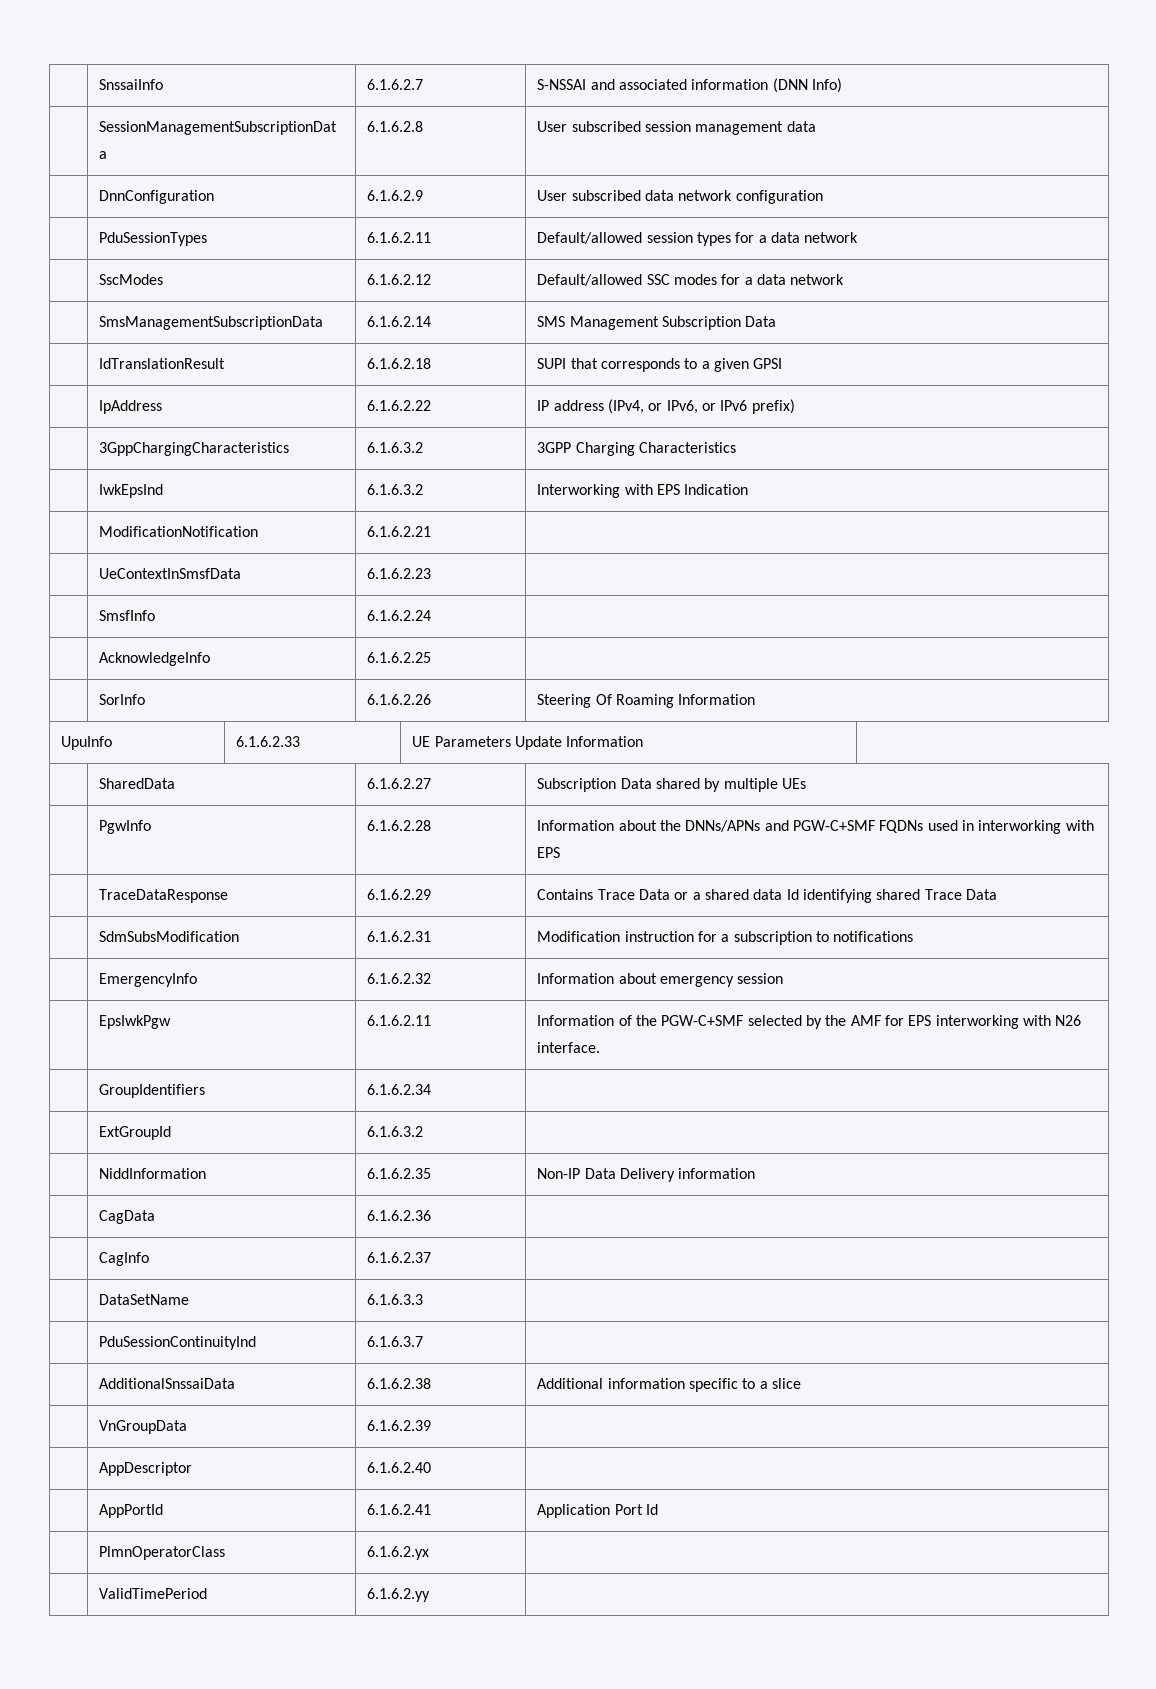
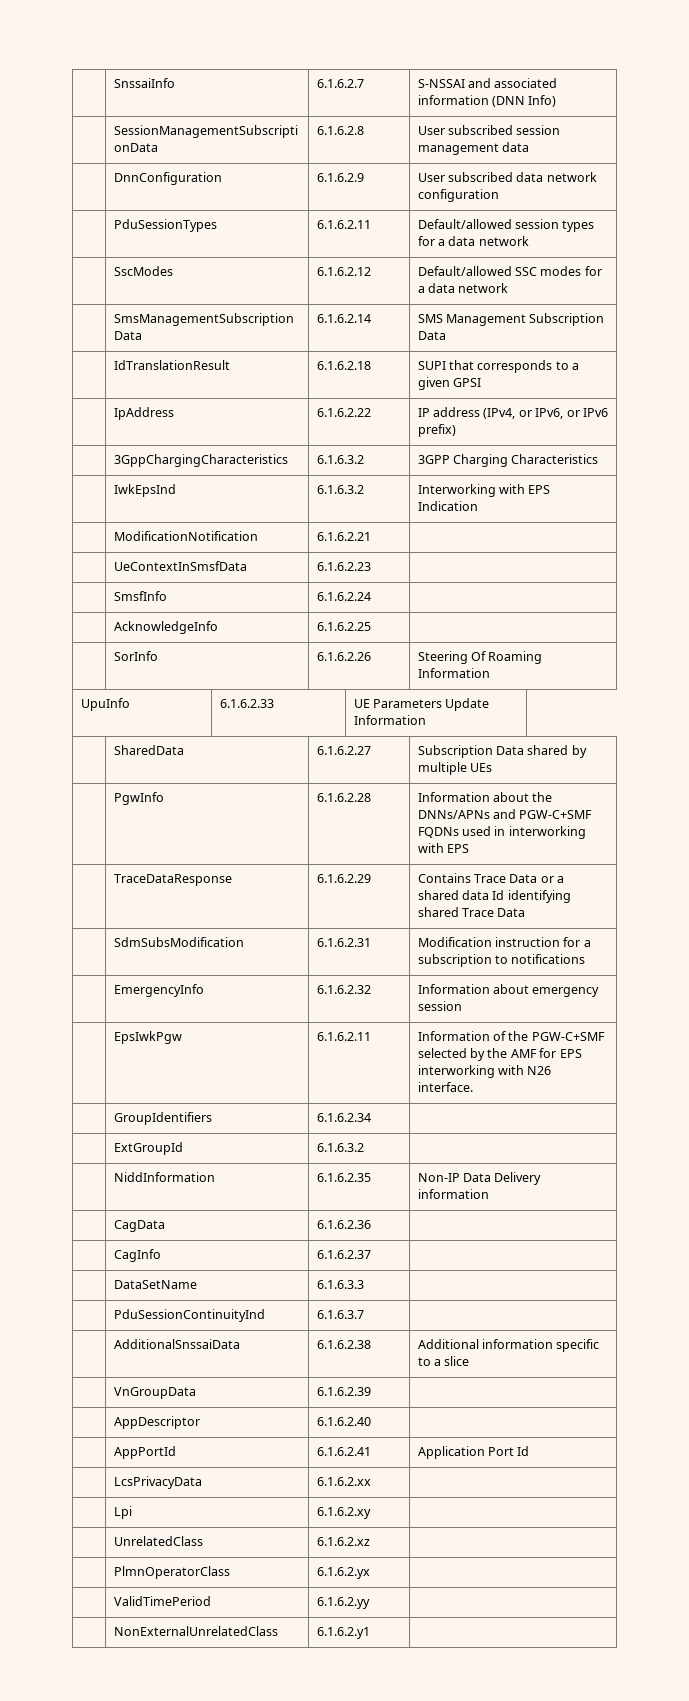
+ | LcsPrivacyData | 6.1.6.2.xx |
+ | Lpi | 6.1.6.2.xy |
+ | UnrelatedClass | 6.1.6.2.xz |
+ | NonExternalUnrelatedClass | 6.1.6.2.y1 |

